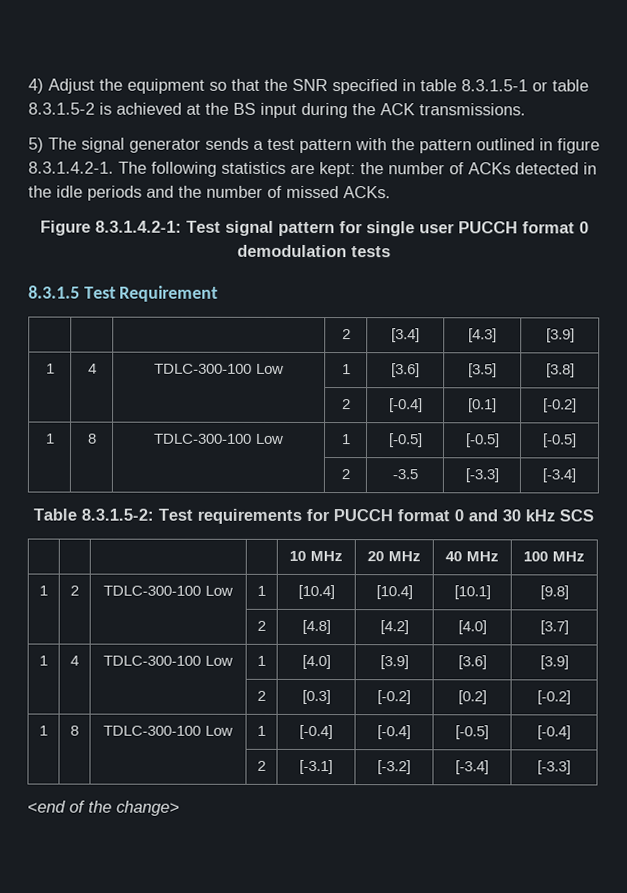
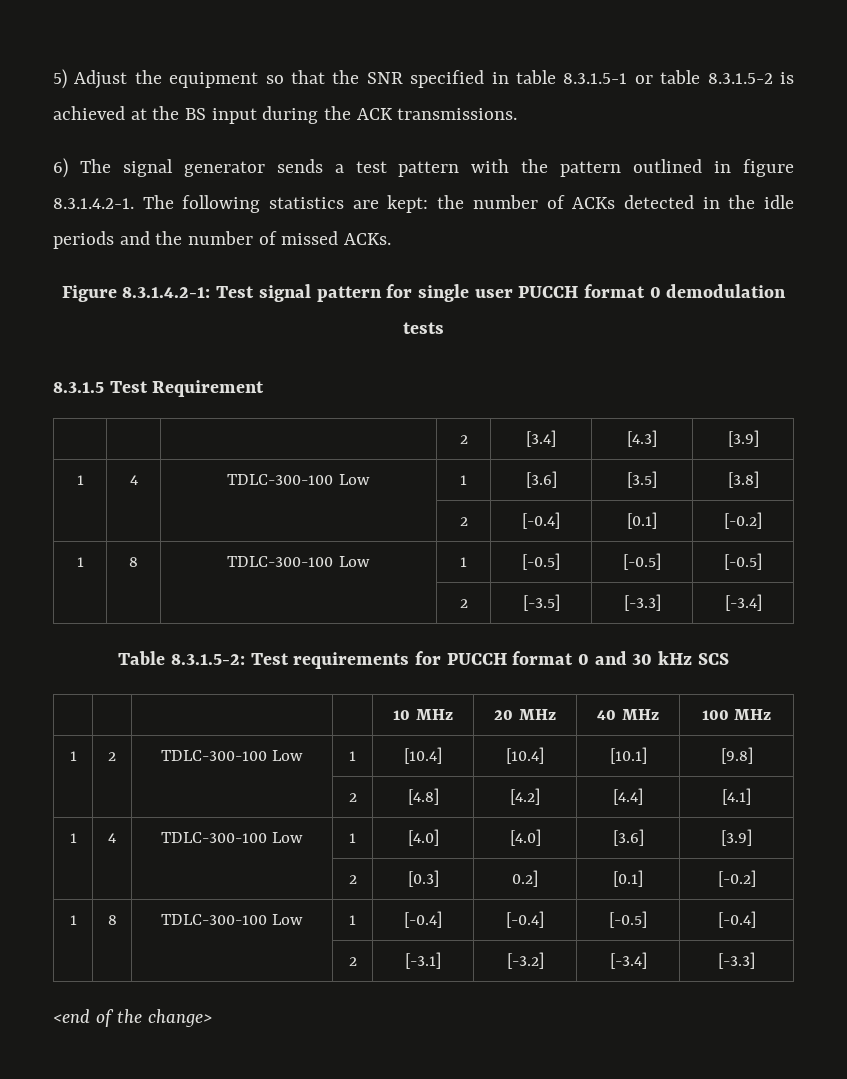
- 4) Adjust the equipment so that the SNR specified in table 8.3.1.5-1 or table 8.3.1.5-2 is achieved at the BS input during the ACK transmissions.
+ 5) Adjust the equipment so that the SNR specified in table 8.3.1.5-1 or table 8.3.1.5-2 is achieved at the BS input during the ACK transmissions.
- 5) The signal generator sends a test pattern with the pattern outlined in figure 8.3.1.4.2-1. The following statistics are kept: the number of ACKs detected in the idle periods and the number of missed ACKs.
+ 6) The signal generator sends a test pattern with the pattern outlined in figure 8.3.1.4.2-1. The following statistics are kept: the number of ACKs detected in the idle periods and the number of missed ACKs.
- | | | 2 | -3.5 | [-3.3] | [-3.4]
+ | | | 2 | [-3.5] | [-3.3] | [-3.4]
- | | | 2 | [4.8] | [4.2] | [4.0] | [3.7]
+ | | | 2 | [4.8] | [4.2] | [4.4] | [4.1]
- 1 | 4 | TDLC-300-100 Low | 1 | [4.0] | [3.9] | [3.6] | [3.9]
+ 1 | 4 | TDLC-300-100 Low | 1 | [4.0] | [4.0] | [3.6] | [3.9]
- | | | 2 | [0.3] | [-0.2] | [0.2] | [-0.2]
+ | | | 2 | [0.3] | 0.2] | [0.1] | [-0.2]

